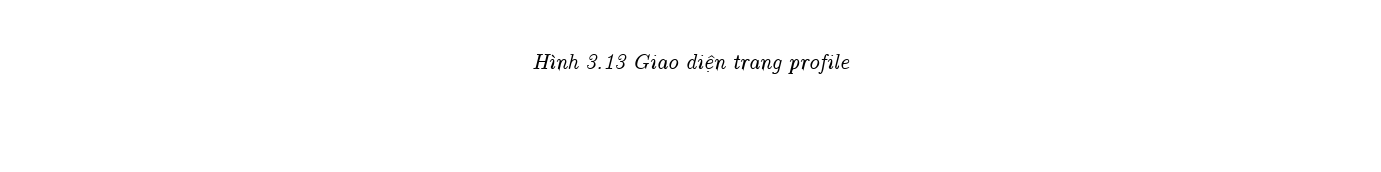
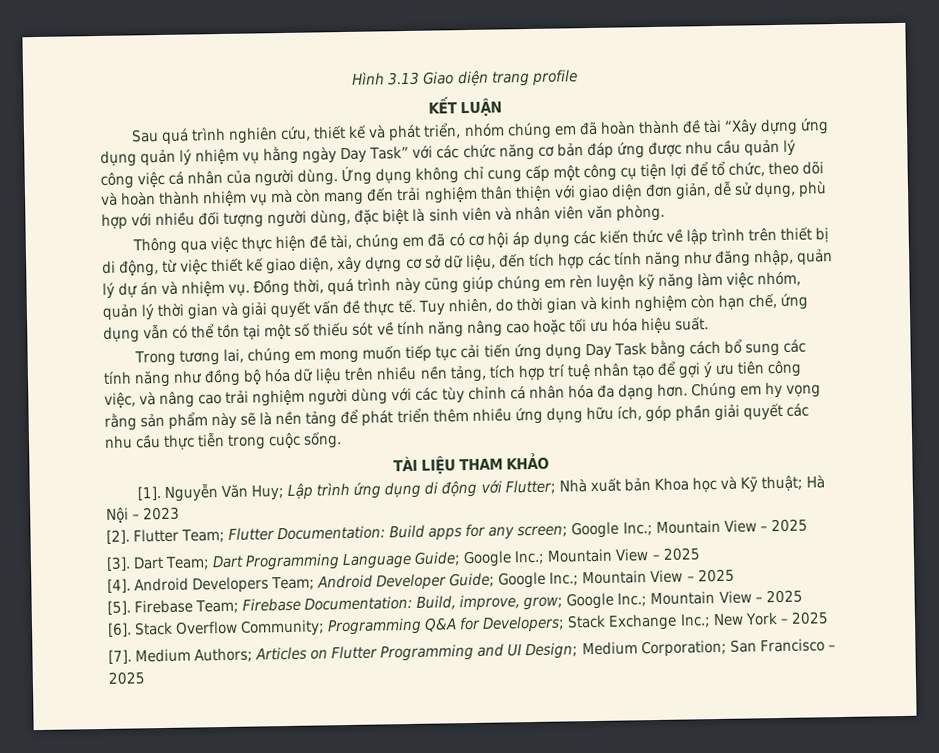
+ KẾT LUẬN
+ Sau quá trình nghiên cứu, thiết kế và phát triển, nhóm chúng em đã hoàn thành đề tài “Xây dựng ứng dụng quản lý nhiệm vụ hằng ngày Day Task” với các chức năng cơ bản đáp ứng được nhu cầu quản lý công việc cá nhân của người dùng. Ứng dụng không chỉ cung cấp một công cụ tiện lợi để tổ chức, theo dõi và hoàn thành nhiệm vụ mà còn mang đến trải nghiệm thân thiện với giao diện đơn giản, dễ sử dụng, phù hợp với nhiều đối tượng người dùng, đặc biệt là sinh viên và nhân viên văn phòng.
+ Thông qua việc thực hiện đề tài, chúng em đã có cơ hội áp dụng các kiến thức về lập trình trên thiết bị di động, từ việc thiết kế giao diện, xây dựng cơ sở dữ liệu, đến tích hợp các tính năng như đăng nhập, quản lý dự án và nhiệm vụ. Đồng thời, quá trình này cũng giúp chúng em rèn luyện kỹ năng làm việc nhóm, quản lý thời gian và giải quyết vấn đề thực tế. Tuy nhiên, do thời gian và kinh nghiệm còn hạn chế, ứng dụng vẫn có thể tồn tại một số thiếu sót về tính năng nâng cao hoặc tối ưu hóa hiệu suất.
+ Trong tương lai, chúng em mong muốn tiếp tục cải tiến ứng dụng Day Task bằng cách bổ sung các tính năng như đồng bộ hóa dữ liệu trên nhiều nền tảng, tích hợp trí tuệ nhân tạo để gợi ý ưu tiên công việc, và nâng cao trải nghiệm người dùng với các tùy chỉnh cá nhân hóa đa dạng hơn. Chúng em hy vọng rằng sản phẩm này sẽ là nền tảng để phát triển thêm nhiều ứng dụng hữu ích, góp phần giải quyết các nhu cầu thực tiễn trong cuộc sống.
+ TÀI LIỆU THAM KHẢO
+ [1]. Nguyễn Văn Huy; Lập trình ứng dụng di động với Flutter; Nhà xuất bản Khoa học và Kỹ thuật; Hà Nội – 2023
+ [2]. Flutter Team; Flutter Documentation: Build apps for any screen; Google Inc.; Mountain View – 2025
+ [3]. Dart Team; Dart Programming Language Guide; Google Inc.; Mountain View – 2025
+ [4]. Android Developers Team; Android Developer Guide; Google Inc.; Mountain View – 2025
+ [5]. Firebase Team; Firebase Documentation: Build, improve, grow; Google Inc.; Mountain View – 2025
+ [6]. Stack Overflow Community; Programming Q&A for Developers; Stack Exchange Inc.; New York – 2025
+ [7]. Medium Authors; Articles on Flutter Programming and UI Design; Medium Corporation; San Francisco – 2025

